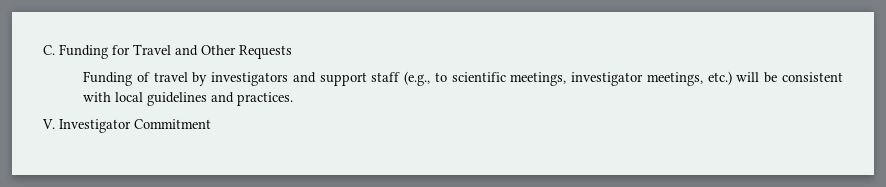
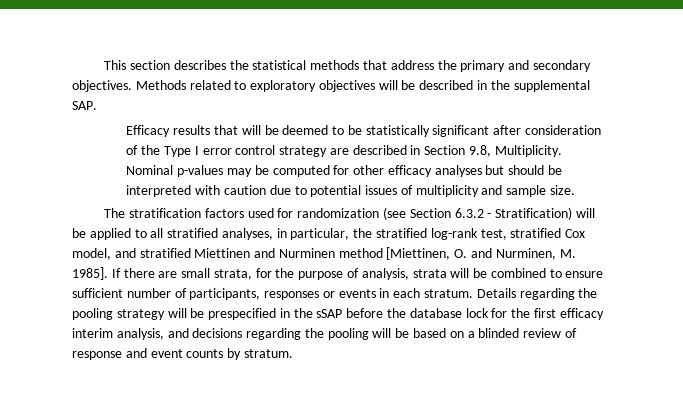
- C. Funding for Travel and Other Requests
- Funding of travel by investigators and support staff (e.g., to scientific meetings, investigator meetings, etc.) will be consistent with local guidelines and practices.
- V. Investigator Commitment
+ This section describes the statistical methods that address the primary and secondary objectives. Methods related to exploratory objectives will be described in the supplemental SAP.
+ Efficacy results that will be deemed to be statistically significant after consideration of the Type I error control strategy are described in Section 9.8, Multiplicity. Nominal p-values may be computed for other efficacy analyses but should be interpreted with caution due to potential issues of multiplicity and sample size.
+ The stratification factors used for randomization (see Section 6.3.2 - Stratification) will be applied to all stratified analyses, in particular, the stratified log-rank test, stratified Cox model, and stratified Miettinen and Nurminen method [Miettinen, O. and Nurminen, M. 1985]. If there are small strata, for the purpose of analysis, strata will be combined to ensure sufficient number of participants, responses or events in each stratum. Details regarding the pooling strategy will be prespecified in the sSAP before the database lock for the first efficacy interim analysis, and decisions regarding the pooling will be based on a blinded review of response and event counts by stratum.

